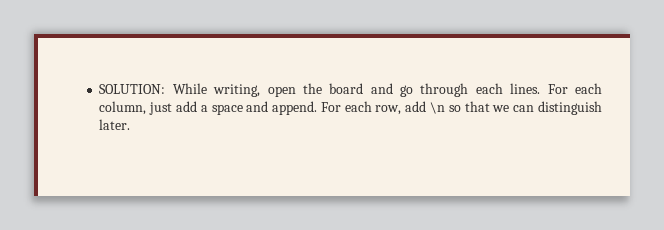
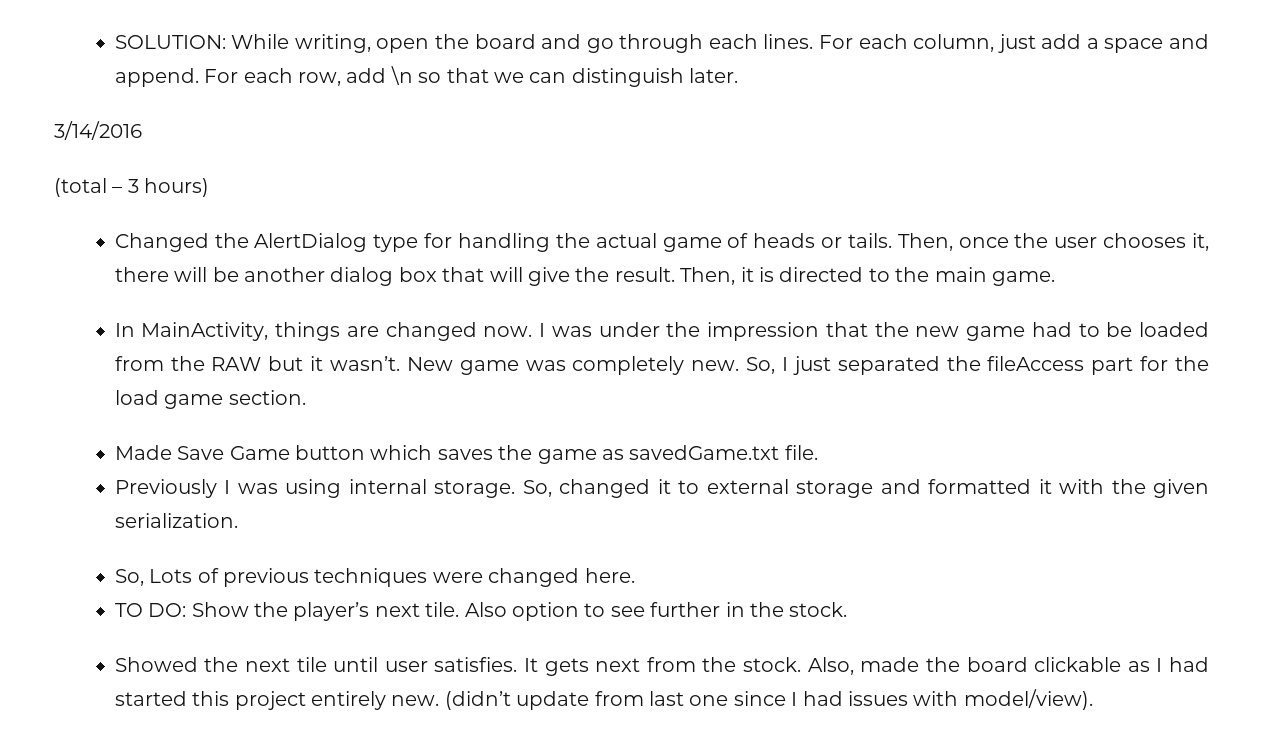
+ 3/14/2016
+ (total – 3 hours)
+ Changed the AlertDialog type for handling the actual game of heads or tails. Then, once the user chooses it, there will be another dialog box that will give the result. Then, it is directed to the main game.
+ In MainActivity, things are changed now. I was under the impression that the new game had to be loaded from the RAW but it wasn’t. New game was completely new. So, I just separated the fileAccess part for the load game section.
+ Made Save Game button which saves the game as savedGame.txt file.
+ Previously I was using internal storage. So, changed it to external storage and formatted it with the given serialization.
+ So, Lots of previous techniques were changed here.
+ TO DO: Show the player’s next tile. Also option to see further in the stock.
+ Showed the next tile until user satisfies. It gets next from the stock. Also, made the board clickable as I had started this project entirely new. (didn’t update from last one since I had issues with model/view).

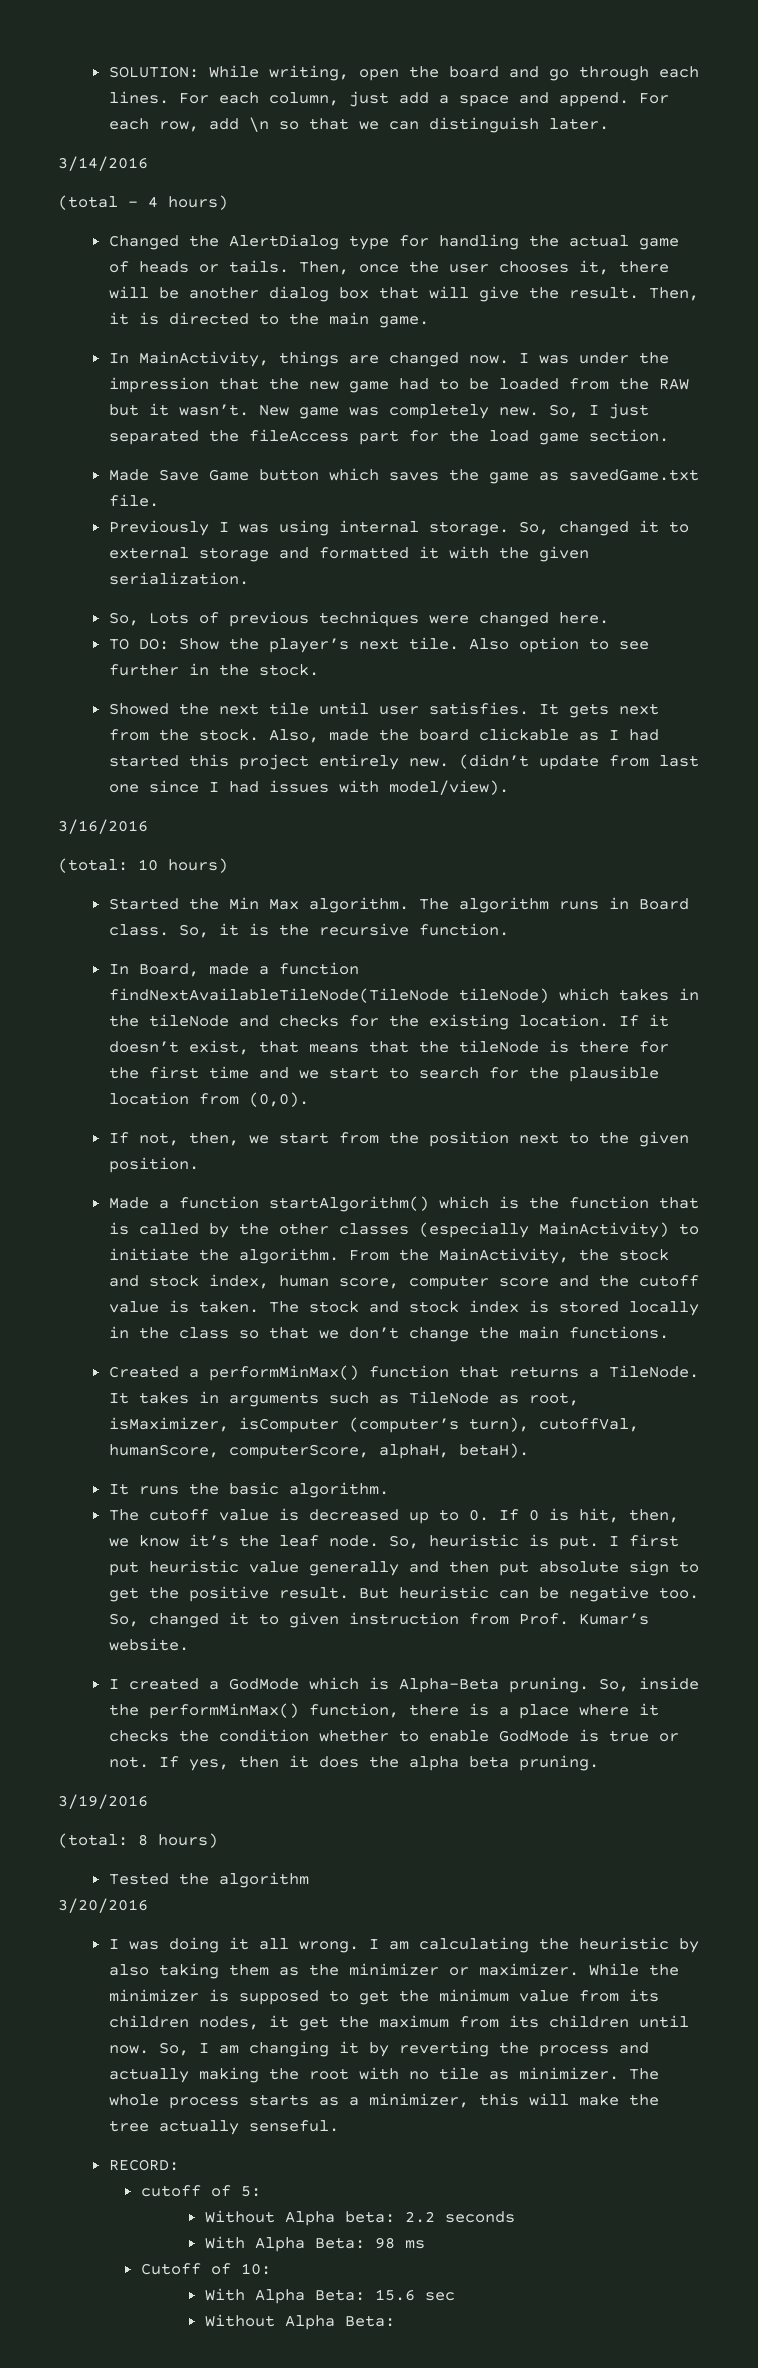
- (total – 3 hours)
+ (total – 4 hours)
+ 3/16/2016
+ (total: 10 hours)
+ Started the Min Max algorithm. The algorithm runs in Board class. So, it is the recursive function.
+ In Board, made a function findNextAvailableTileNode(TileNode tileNode) which takes in the tileNode and checks for the existing location. If it doesn’t exist, that means that the tileNode is there for the first time and we start to search for the plausible location from (0,0).
+ If not, then, we start from the position next to the given position.
+ Made a function startAlgorithm() which is the function that is called by the other classes (especially MainActivity) to initiate the algorithm. From the MainActivity, the stock and stock index, human score, computer score and the cutoff value is taken. The stock and stock index is stored locally in the class so that we don’t change the main functions.
+ Created a performMinMax() function that returns a TileNode. It takes in arguments such as TileNode as root, isMaximizer, isComputer (computer’s turn), cutoffVal, humanScore, computerScore, alphaH, betaH).
+ It runs the basic algorithm.
+ The cutoff value is decreased up to 0. If 0 is hit, then, we know it’s the leaf node. So, heuristic is put. I first put heuristic value generally and then put absolute sign to get the positive result. But heuristic can be negative too. So, changed it to given instruction from Prof. Kumar’s website.
+ I created a GodMode which is Alpha-Beta pruning. So, inside the performMinMax() function, there is a place where it checks the condition whether to enable GodMode is true or not. If yes, then it does the alpha beta pruning.
+ 3/19/2016
+ (total: 8 hours)
+ Tested the algorithm
+ 3/20/2016
+ I was doing it all wrong. I am calculating the heuristic by also taking them as the minimizer or maximizer. While the minimizer is supposed to get the minimum value from its children nodes, it get the maximum from its children until now. So, I am changing it by reverting the process and actually making the root with no tile as minimizer. The whole process starts as a minimizer, this will make the tree actually senseful.
+ RECORD:
+ cutoff of 5:
+ Without Alpha beta: 2.2 seconds
+ With Alpha Beta: 98 ms
+ Cutoff of 10:
+ With Alpha Beta: 15.6 sec
+ Without Alpha Beta:

